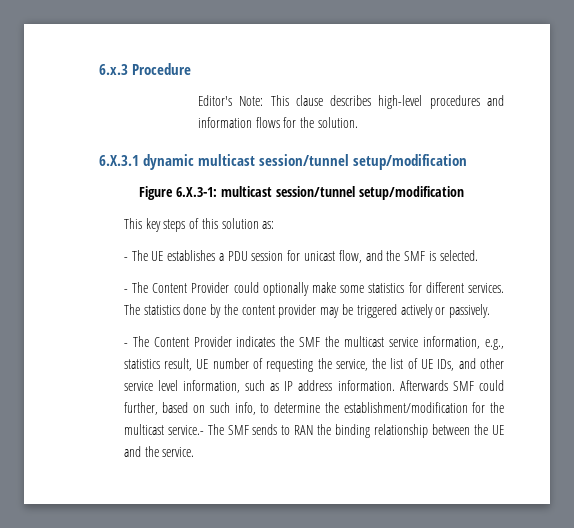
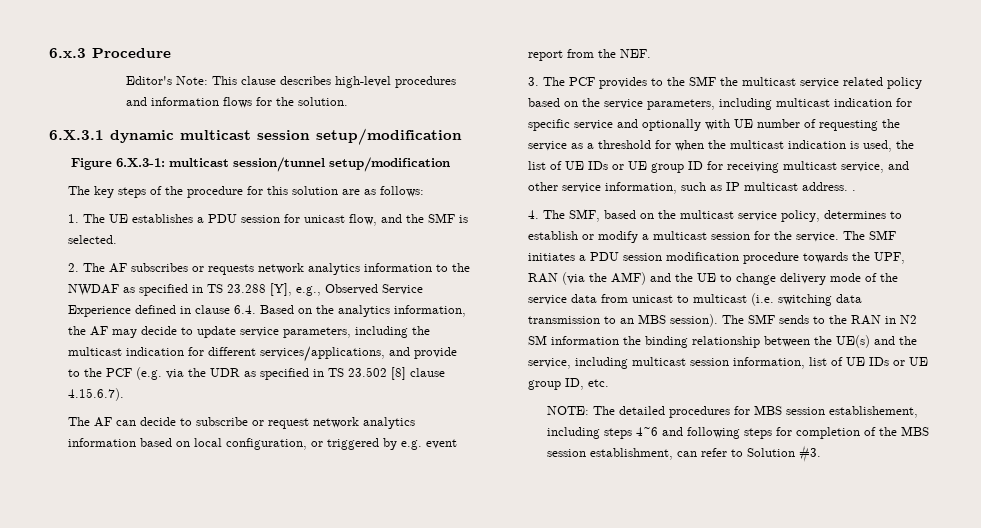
- 6.X.3.1 dynamic multicast session/tunnel setup/modification
+ 6.X.3.1 dynamic multicast session setup/modification
- This key steps of this solution as:
- - The UE establishes a PDU session for unicast flow, and the SMF is selected.
+ The key steps of the procedure for this solution are as follows:
+ 1. The UE establishes a PDU session for unicast flow, and the SMF is selected.
- - The Content Provider could optionally make some statistics for different services. The statistics done by the content provider may be triggered actively or passively.
- - The Content Provider indicates the SMF the multicast service information, e.g., statistics result, UE number of requesting the service, the list of UE IDs, and other service level information, such as IP address information. Afterwards SMF could further, based on such info, to determine the establishment/modification for the multicast service.- The SMF sends to RAN the binding relationship between the UE and the service.
+ 2. The AF subscribes or requests network analytics information to the NWDAF as specified in TS 23.288 [Y], e.g., Observed Service Experience defined in clause 6.4. Based on the analytics information, the AF may decide to update service parameters, including the multicast indication for different services/applications, and provide to the PCF (e.g. via the UDR as specified in TS 23.502 [8] clause 4.15.6.7).
+ The AF can decide to subscribe or request network analytics information based on local configuration, or triggered by e.g. event report from the NEF.
+ 3. The PCF provides to the SMF the multicast service related policy based on the service parameters, including multicast indication for specific service and optionally with UE number of requesting the service as a threshold for when the multicast indication is used, the list of UE IDs or UE group ID for receiving multicast service, and other service information, such as IP multicast address. .
+ 4. The SMF, based on the multicast service policy, determines to establish or modify a multicast session for the service. The SMF initiates a PDU session modification procedure towards the UPF, RAN (via the AMF) and the UE to change delivery mode of the service data from unicast to multicast (i.e. switching data transmission to an MBS session). The SMF sends to the RAN in N2 SM information the binding relationship between the UE(s) and the service, including multicast session information, list of UE IDs or UE group ID, etc.
+ NOTE: The detailed procedures for MBS session establishement, including steps 4~6 and following steps for completion of the MBS session establishment, can refer to Solution #3.

